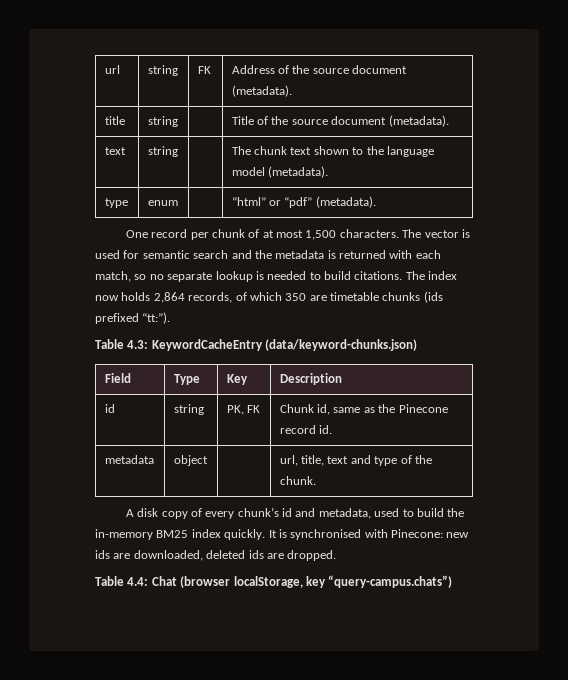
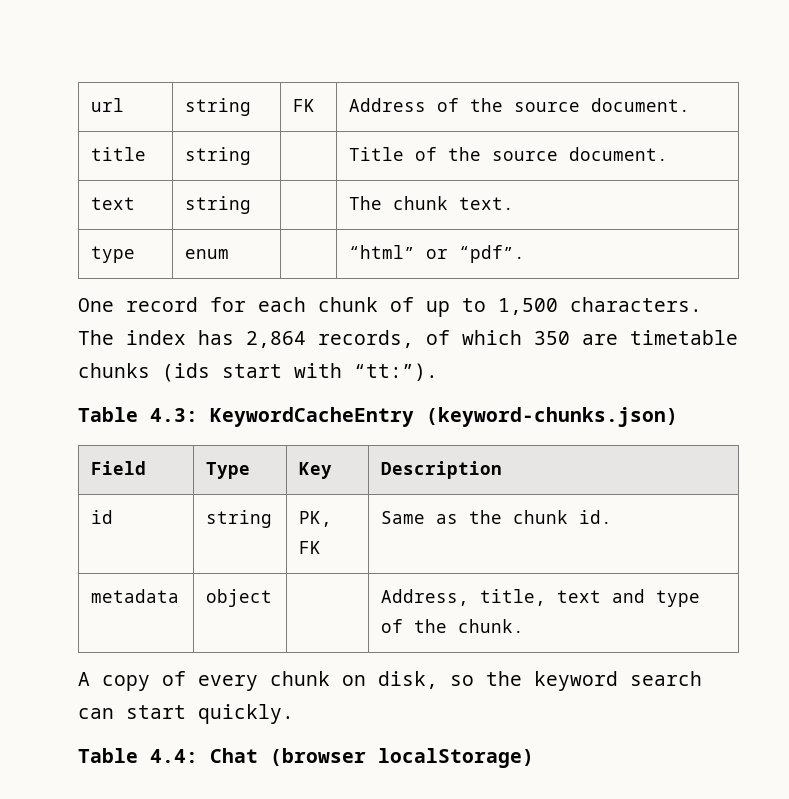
- url | string | FK | Address of the source document (metadata).
+ url | string | FK | Address of the source document.
- title | string | | Title of the source document (metadata).
+ title | string | | Title of the source document.
- text | string | | The chunk text shown to the language model (metadata).
+ text | string | | The chunk text.
- type | enum | | “html” or “pdf” (metadata).
+ type | enum | | “html” or “pdf”.
- One record per chunk of at most 1,500 characters. The vector is used for semantic search and the metadata is returned with each match, so no separate lookup is needed to build citations. The index now holds 2,864 records, of which 350 are timetable chunks (ids prefixed “tt:”).
+ One record for each chunk of up to 1,500 characters. The index has 2,864 records, of which 350 are timetable chunks (ids start with “tt:”).
- Table 4.3: KeywordCacheEntry (data/keyword-chunks.json)
+ Table 4.3: KeywordCacheEntry (keyword-chunks.json)
- id | string | PK, FK | Chunk id, same as the Pinecone record id.
+ id | string | PK, FK | Same as the chunk id.
- metadata | object | | url, title, text and type of the chunk.
+ metadata | object | | Address, title, text and type of the chunk.
- A disk copy of every chunk’s id and metadata, used to build the in-memory BM25 index quickly. It is synchronised with Pinecone: new ids are downloaded, deleted ids are dropped.
+ A copy of every chunk on disk, so the keyword search can start quickly.
- Table 4.4: Chat (browser localStorage, key “query-campus.chats”)
+ Table 4.4: Chat (browser localStorage)

